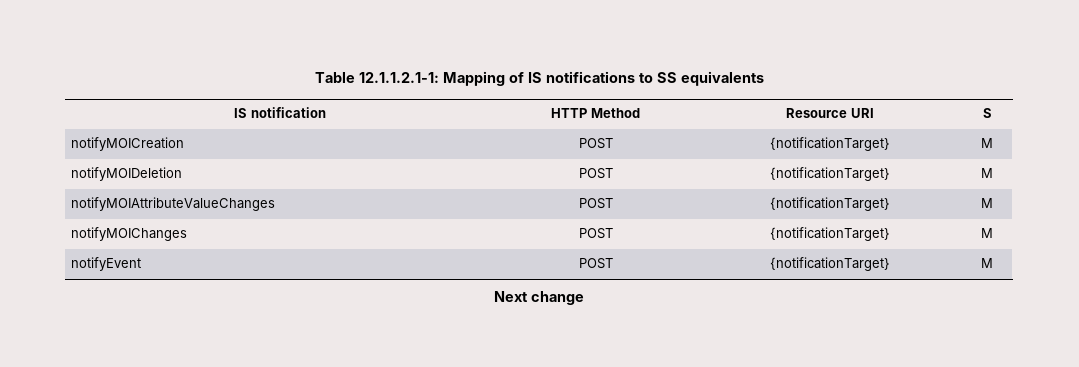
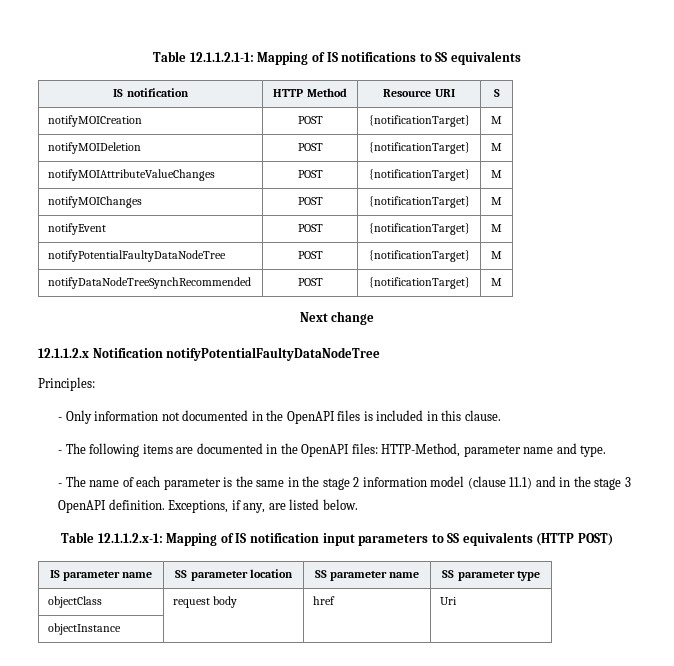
+ notifyPotentialFaultyDataNodeTree | POST | {notificationTarget} | M
+ notifyDataNodeTreeSynchRecommended | POST | {notificationTarget} | M
  Next change
+ 12.1.1.2.x Notification notifyPotentialFaultyDataNodeTree
+ Principles:
+ - Only information not documented in the OpenAPI files is included in this clause.
+ - The following items are documented in the OpenAPI files: HTTP-Method, parameter name and type.
+ - The name of each parameter is the same in the stage 2 information model (clause 11.1) and in the stage 3 OpenAPI definition. Exceptions, if any, are listed below.
+ Table 12.1.1.2.x-1: Mapping of IS notification input parameters to SS equivalents (HTTP POST)
+ IS parameter name | SS parameter location | SS parameter name | SS parameter type
+ objectClass | request body | href | Uri
+ objectInstance | | |

